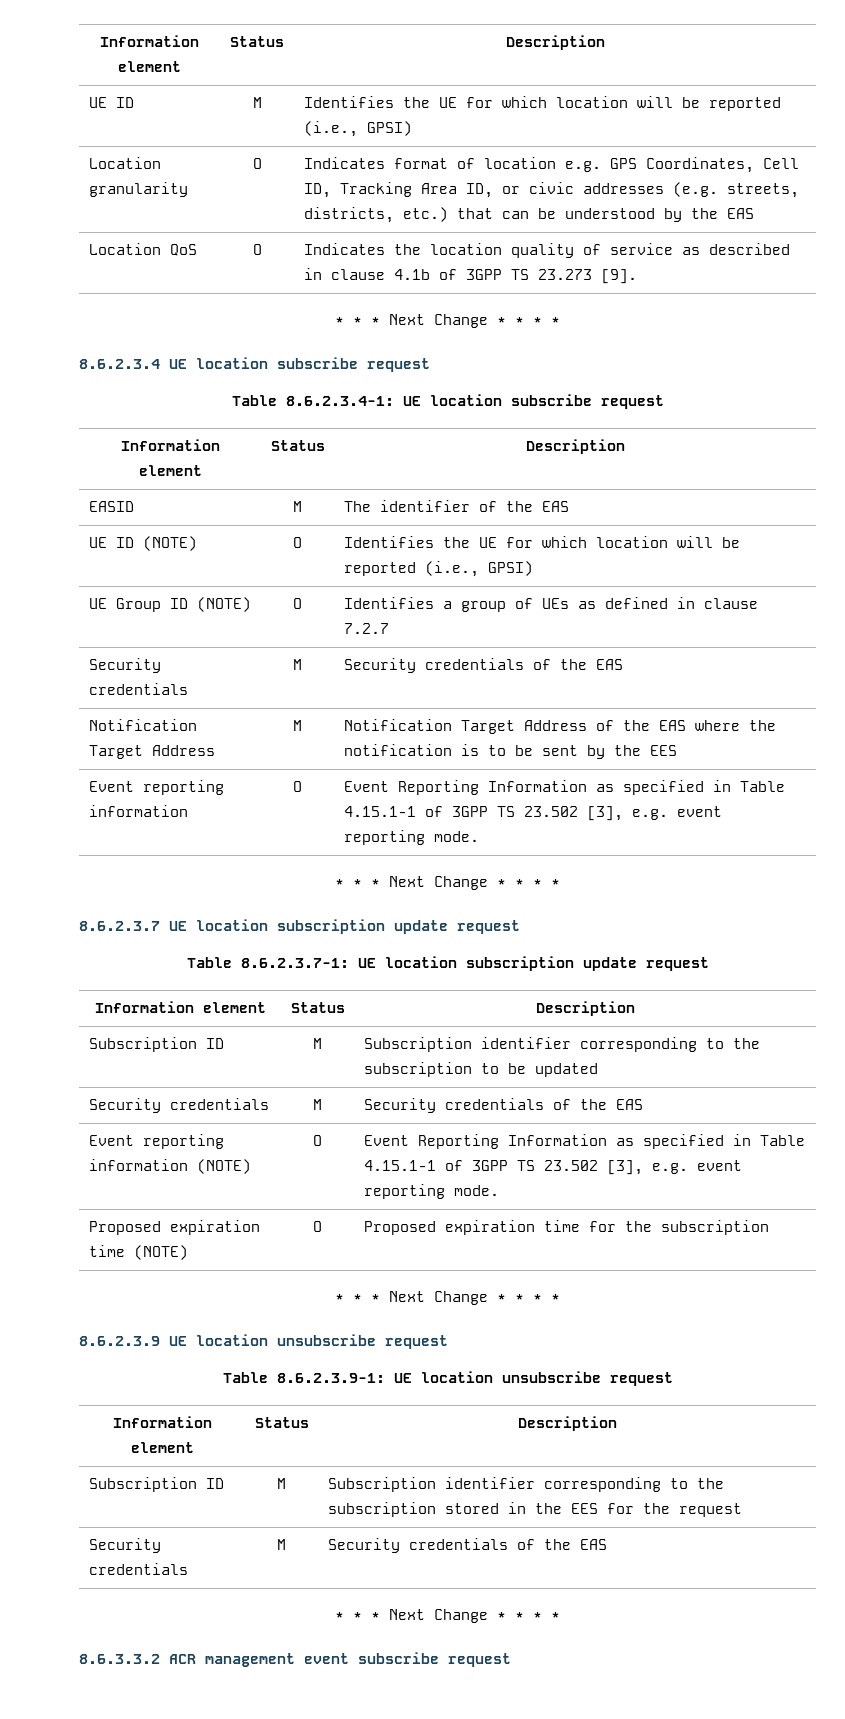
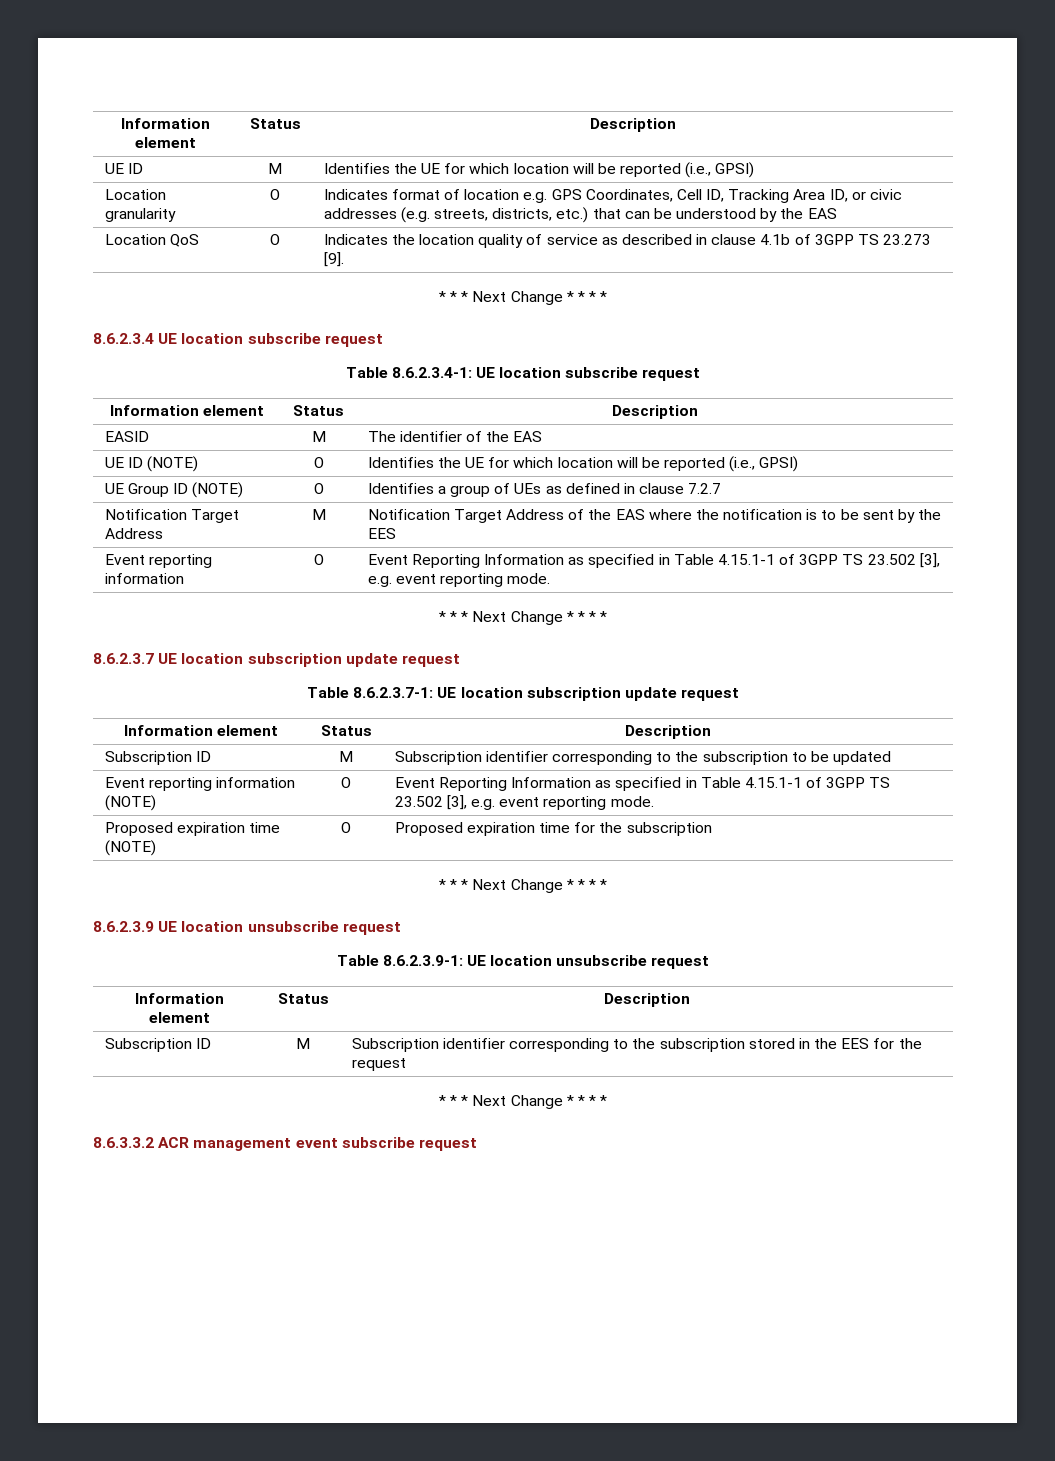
  UE Group ID (NOTE) | O | Identifies a group of UEs as defined in clause 7.2.7
- Security credentials | M | Security credentials of the EAS
  Subscription ID | M | Subscription identifier corresponding to the subscription to be updated
- Security credentials | M | Security credentials of the EAS
  Subscription ID | M | Subscription identifier corresponding to the subscription stored in the EES for the request
- Security credentials | M | Security credentials of the EAS

